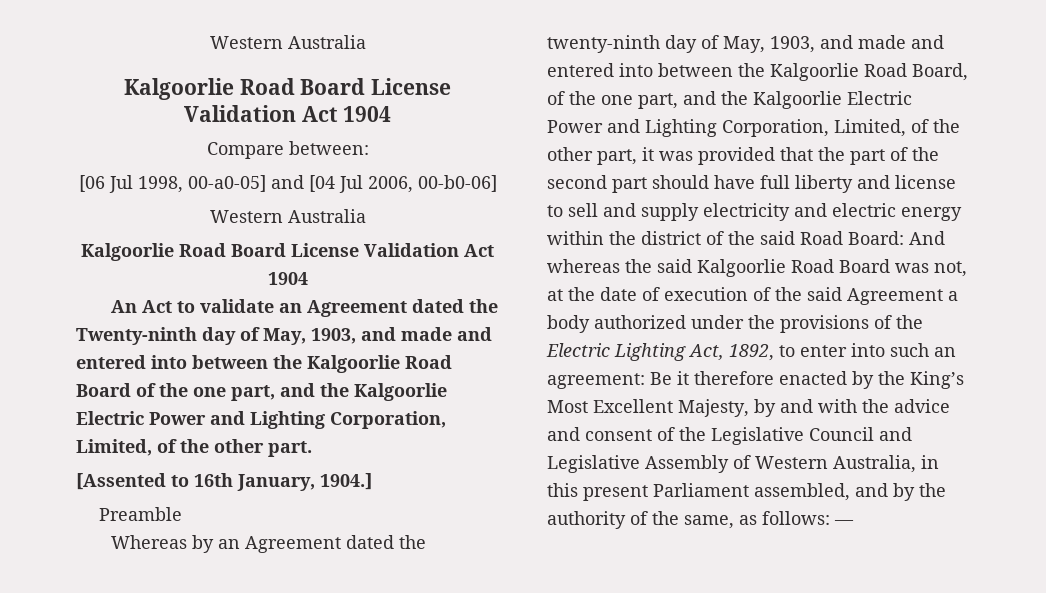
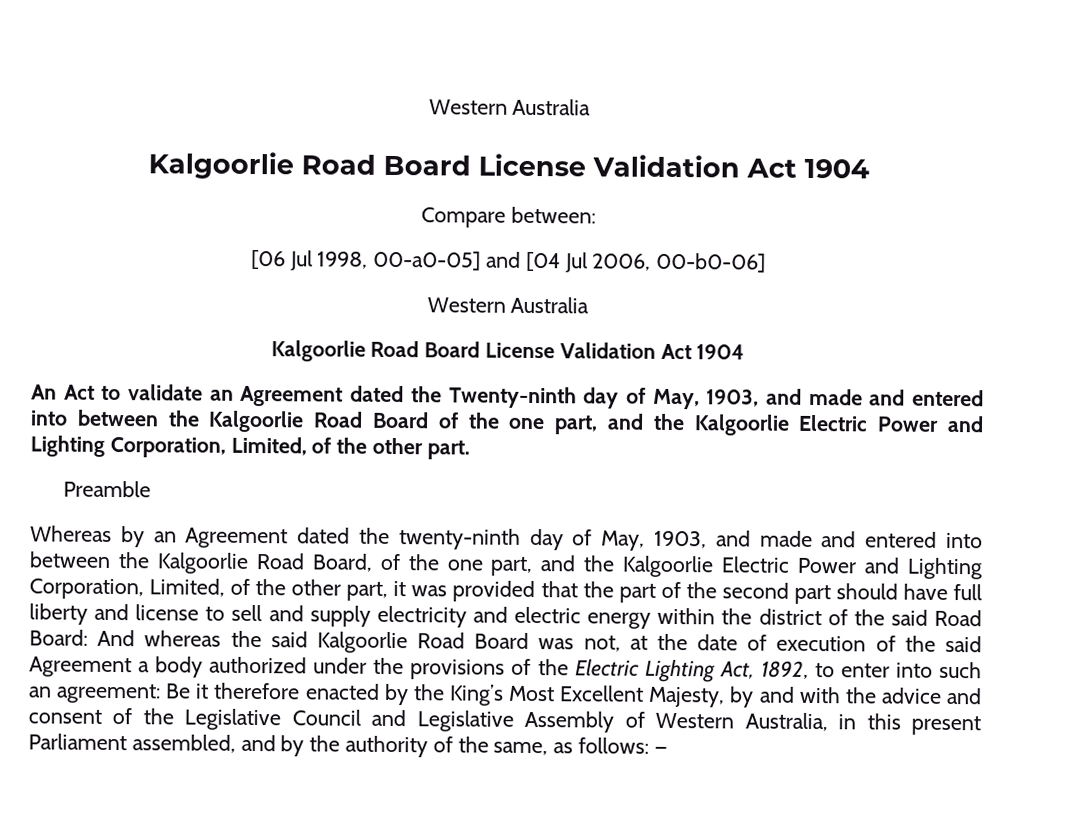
- [Assented to 16th January, 1904.]

